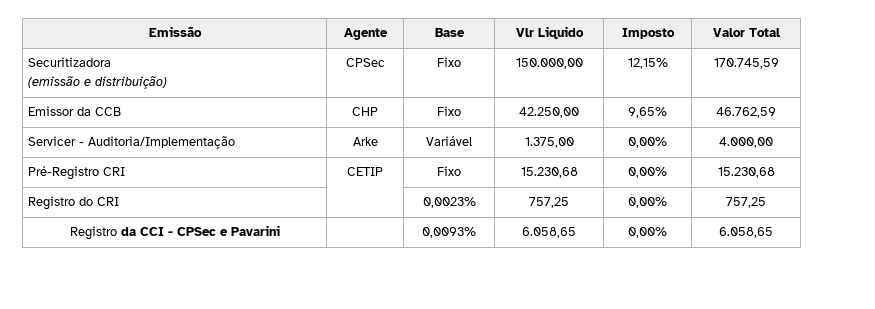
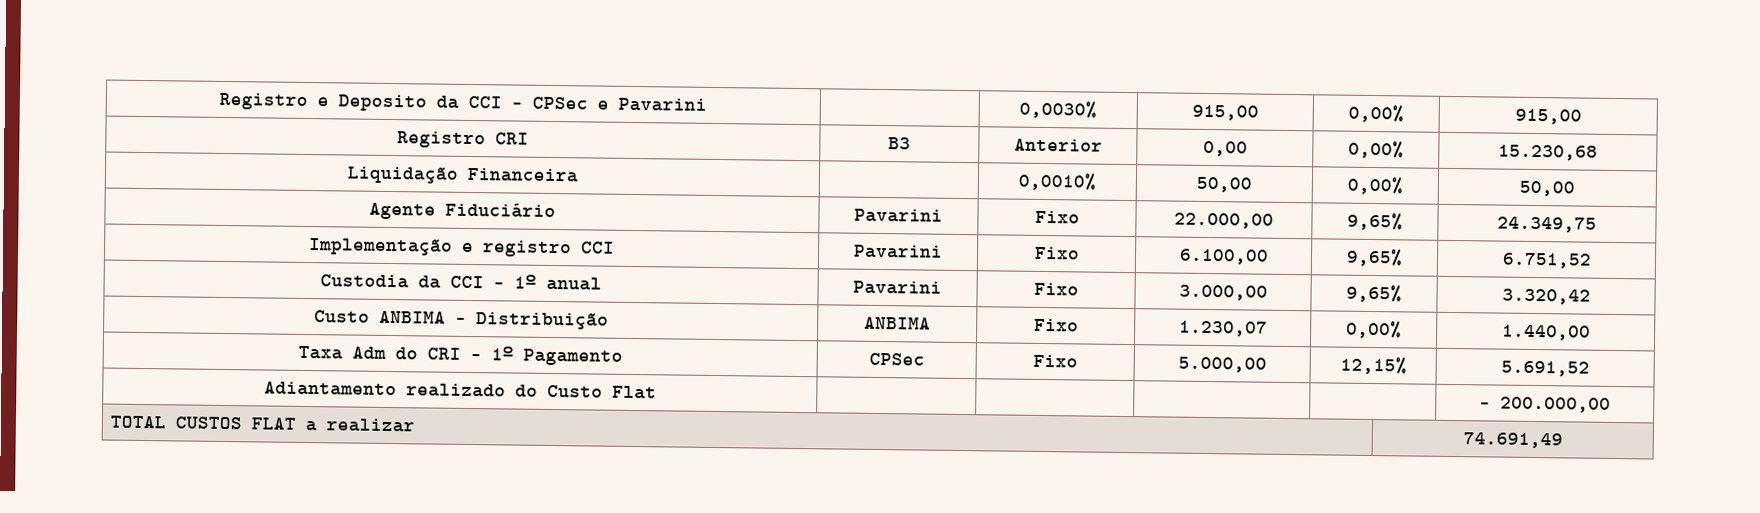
- Emissão | Agente | Base | Vlr Liquido | Imposto | Valor Total
- Securitizadora
- (emissão e distribuição) | CPSec | Fixo | 150.000,00 | 12,15% | 170.745,59
- Emissor da CCB | CHP | Fixo | 42.250,00 | 9,65% | 46.762,59
- Servicer - Auditoria/Implementação | Arke | Variável | 1.375,00 | 0,00% | 4.000,00
- Pré-Registro CRI | CETIP | Fixo | 15.230,68 | 0,00% | 15.230,68
- Registro do CRI | | 0,0023% | 757,25 | 0,00% | 757,25
- Registro da CCI - CPSec e Pavarini | | 0,0093% | 6.058,65 | 0,00% | 6.058,65
+ Registro e Deposito da CCI - CPSec e Pavarini | | 0,0030% | 915,00 | 0,00% | 915,00
+ Registro CRI | B3 | Anterior | 0,00 | 0,00% | 15.230,68
+ Liquidação Financeira | | 0,0010% | 50,00 | 0,00% | 50,00
+ Agente Fiduciário | Pavarini | Fixo | 22.000,00 | 9,65% | 24.349,75
+ Implementação e registro CCI | Pavarini | Fixo | 6.100,00 | 9,65% | 6.751,52
+ Custodia da CCI - 1º anual | Pavarini | Fixo | 3.000,00 | 9,65% | 3.320,42
+ Custo ANBIMA - Distribuição | ANBIMA | Fixo | 1.230,07 | 0,00% | 1.440,00
+ Taxa Adm do CRI - 1º Pagamento | CPSec | Fixo | 5.000,00 | 12,15% | 5.691,52
+ Adiantamento realizado do Custo Flat | | | | | - 200.000,00
+ TOTAL CUSTOS FLAT a realizar | 74.691,49

